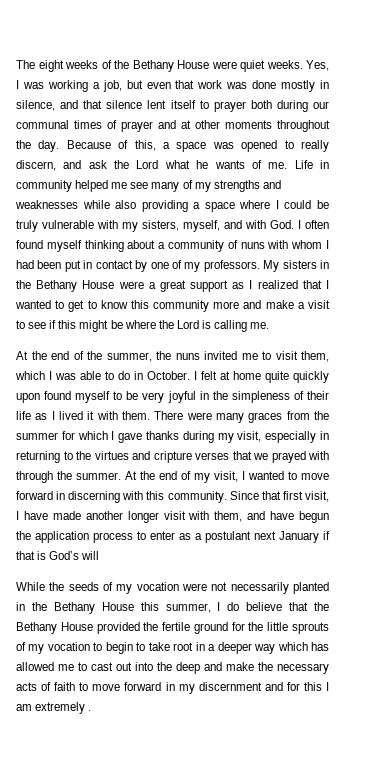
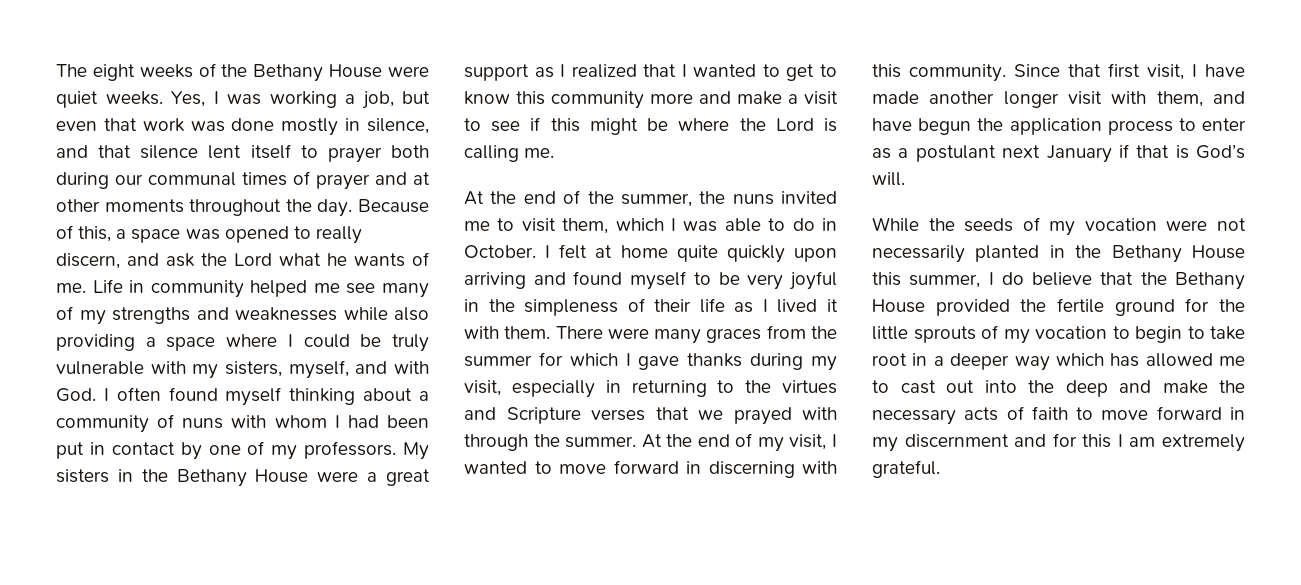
- I felt at home quite quickly upon found myself to be very joyful in the simpleness of their life as I lived it with them.
+ I felt at home quite quickly upon arriving and found myself to be very joyful in the simpleness of their life as I lived it with them.
- There were many graces from the summer for which I gave thanks during my visit, especially in returning to the virtues and cripture verses that we prayed with through the summer.
+ There were many graces from the summer for which I gave thanks during my visit, especially in returning to the virtues and Scripture verses that we prayed with through the summer.
- Since that first visit, I have made another longer visit with them, and have begun the application process to enter as a postulant next January if that is God’s will
+ Since that first visit, I have made another longer visit with them, and have begun the application process to enter as a postulant next January if that is God’s will.
- While the seeds of my vocation were not necessarily planted in the Bethany House this summer, I do believe that the Bethany House provided the fertile ground for the little sprouts of my vocation to begin to take root in a deeper way which has allowed me to cast out into the deep and make the necessary acts of faith to move forward in my discernment and for this I am extremely .
+ While the seeds of my vocation were not necessarily planted in the Bethany House this summer, I do believe that the Bethany House provided the fertile ground for the little sprouts of my vocation to begin to take root in a deeper way which has allowed me to cast out into the deep and make the necessary acts of faith to move forward in my discernment and for this I am extremely grateful.

